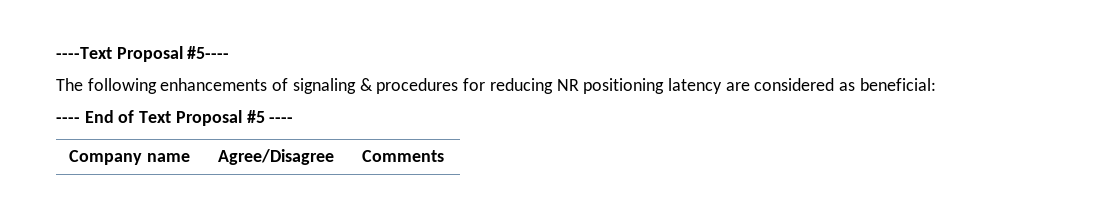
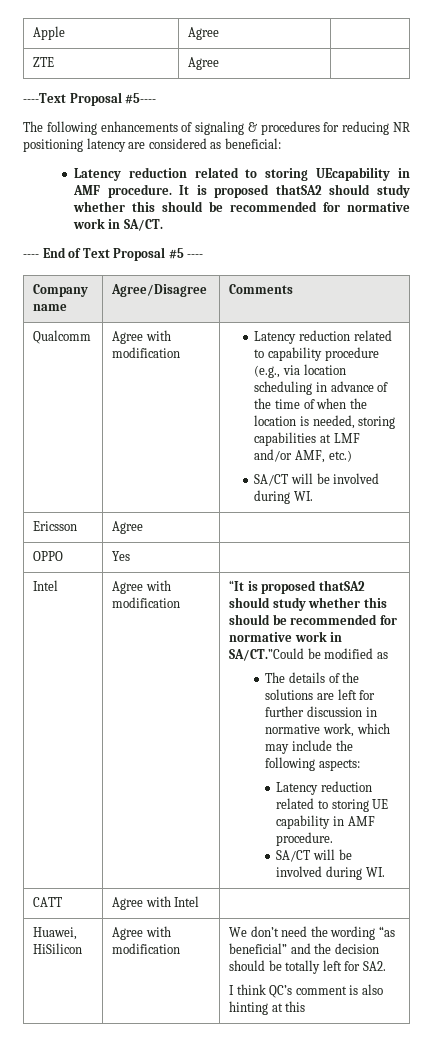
+ Apple | Agree |
+ ZTE | Agree |
+ Latency reduction related to storing UEcapability in AMF procedure. It is proposed thatSA2 should study whether this should be recommended for normative work in SA/CT.
+ Qualcomm | Agree with modification | Latency reduction related to capability procedure (e.g., via location scheduling in advance of the time of when the location is needed, storing capabilities at LMF and/or AMF, etc.)
+ SA/CT will be involved during WI.
+ Ericsson | Agree |
+ OPPO | Yes |
+ Intel | Agree with modification | “It is proposed thatSA2 should study whether this should be recommended for normative work in SA/CT.”Could be modified as
+ The details of the solutions are left for further discussion in normative work, which may include the following aspects:
+ Latency reduction related to storing UE capability in AMF procedure.
+ SA/CT will be involved during WI.
+ CATT | Agree with Intel |
+ Huawei, HiSilicon | Agree with modification | We don’t need the wording “as beneficial” and the decision should be totally left for SA2.
+ I think QC’s comment is also hinting at this

